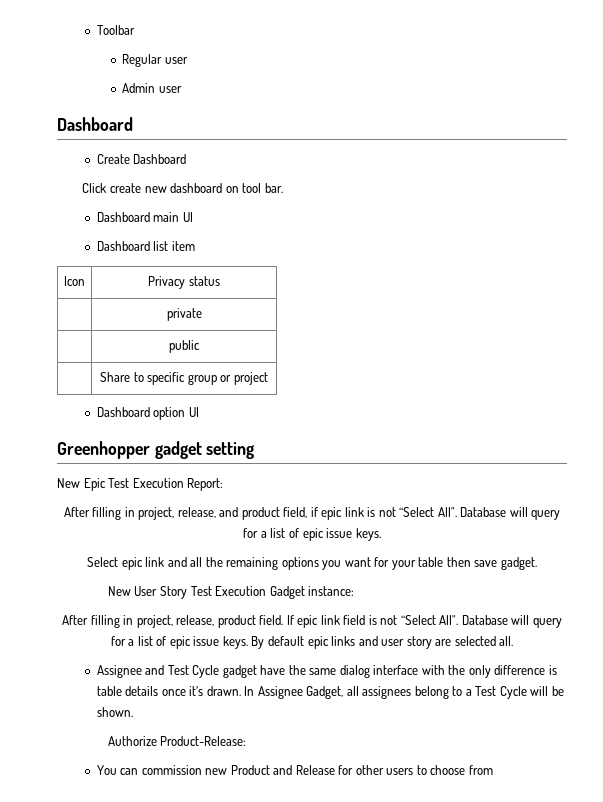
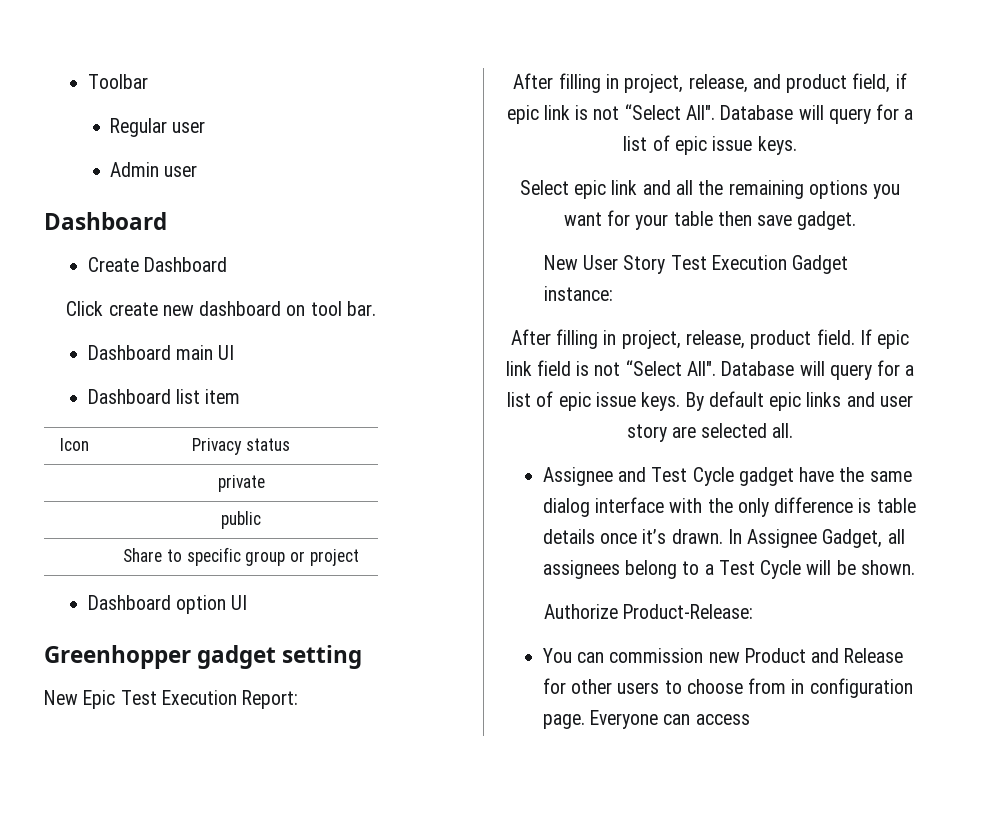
- You can commission new Product and Release for other users to choose from
+ You can commission new Product and Release for other users to choose from in configuration page. Everyone can access

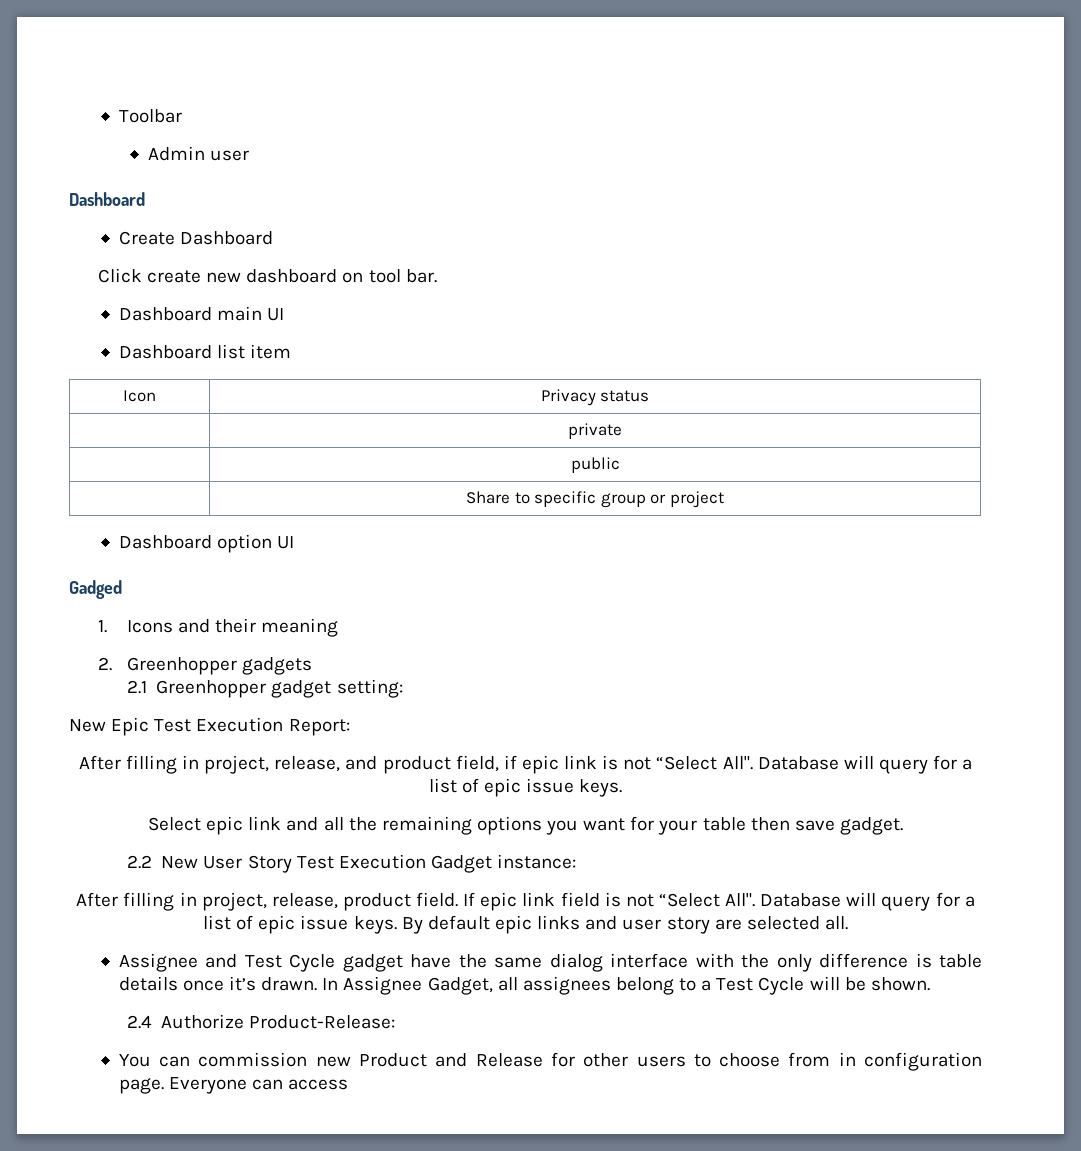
- Regular user
- Greenhopper gadget setting
+ Gadged
+ 1. Icons and their meaning
+ 2. Greenhopper gadgets
+ 2.1 Greenhopper gadget setting:
- New User Story Test Execution Gadget instance:
+ 2.2 New User Story Test Execution Gadget instance:
- Authorize Product-Release:
+ 2.4 Authorize Product-Release:

